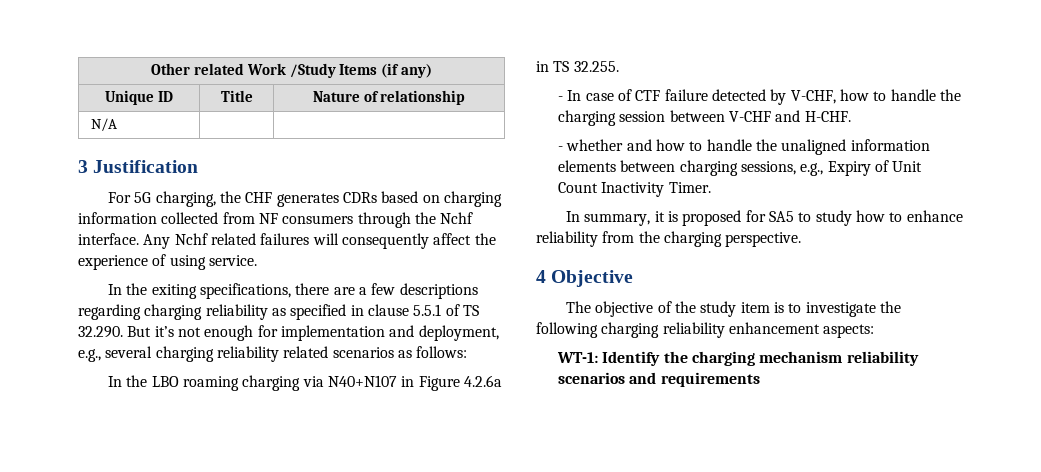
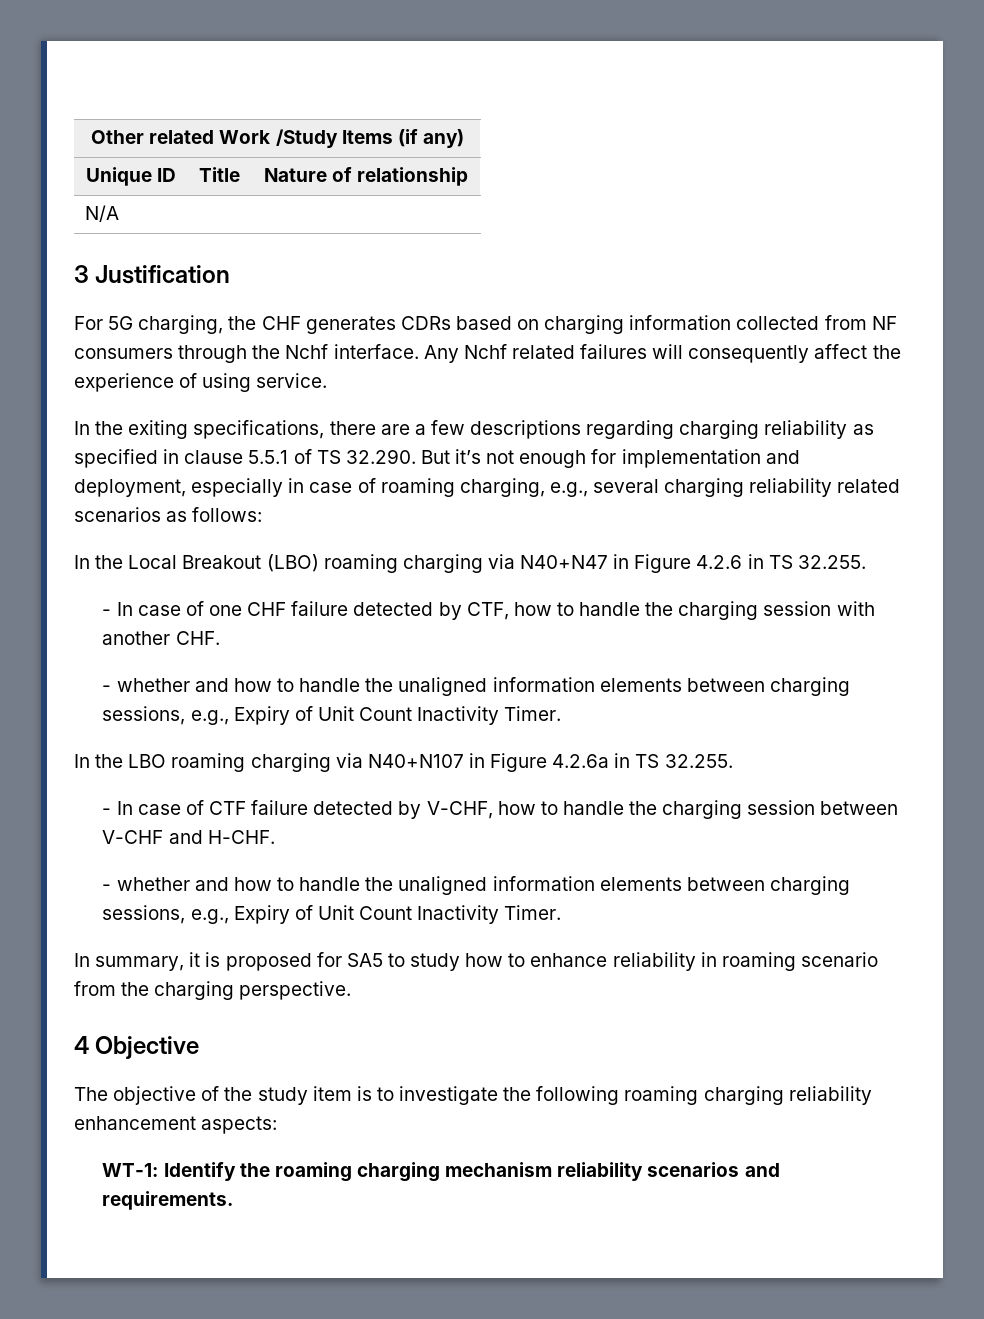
- In the exiting specifications, there are a few descriptions regarding charging reliability as specified in clause 5.5.1 of TS 32.290. But it’s not enough for implementation and deployment, e.g., several charging reliability related scenarios as follows:
+ In the exiting specifications, there are a few descriptions regarding charging reliability as specified in clause 5.5.1 of TS 32.290. But it’s not enough for implementation and deployment, especially in case of roaming charging, e.g., several charging reliability related scenarios as follows:
+ In the Local Breakout (LBO) roaming charging via N40+N47 in Figure 4.2.6 in TS 32.255.
+ - In case of one CHF failure detected by CTF, how to handle the charging session with another CHF.
+ - whether and how to handle the unaligned information elements between charging sessions, e.g., Expiry of Unit Count Inactivity Timer.
- In summary, it is proposed for SA5 to study how to enhance reliability from the charging perspective.
+ In summary, it is proposed for SA5 to study how to enhance reliability in roaming scenario from the charging perspective.
- The objective of the study item is to investigate the following charging reliability enhancement aspects:
+ The objective of the study item is to investigate the following roaming charging reliability enhancement aspects:
- WT-1: Identify the charging mechanism reliability scenarios and requirements
+ WT-1: Identify the roaming charging mechanism reliability scenarios and requirements.

